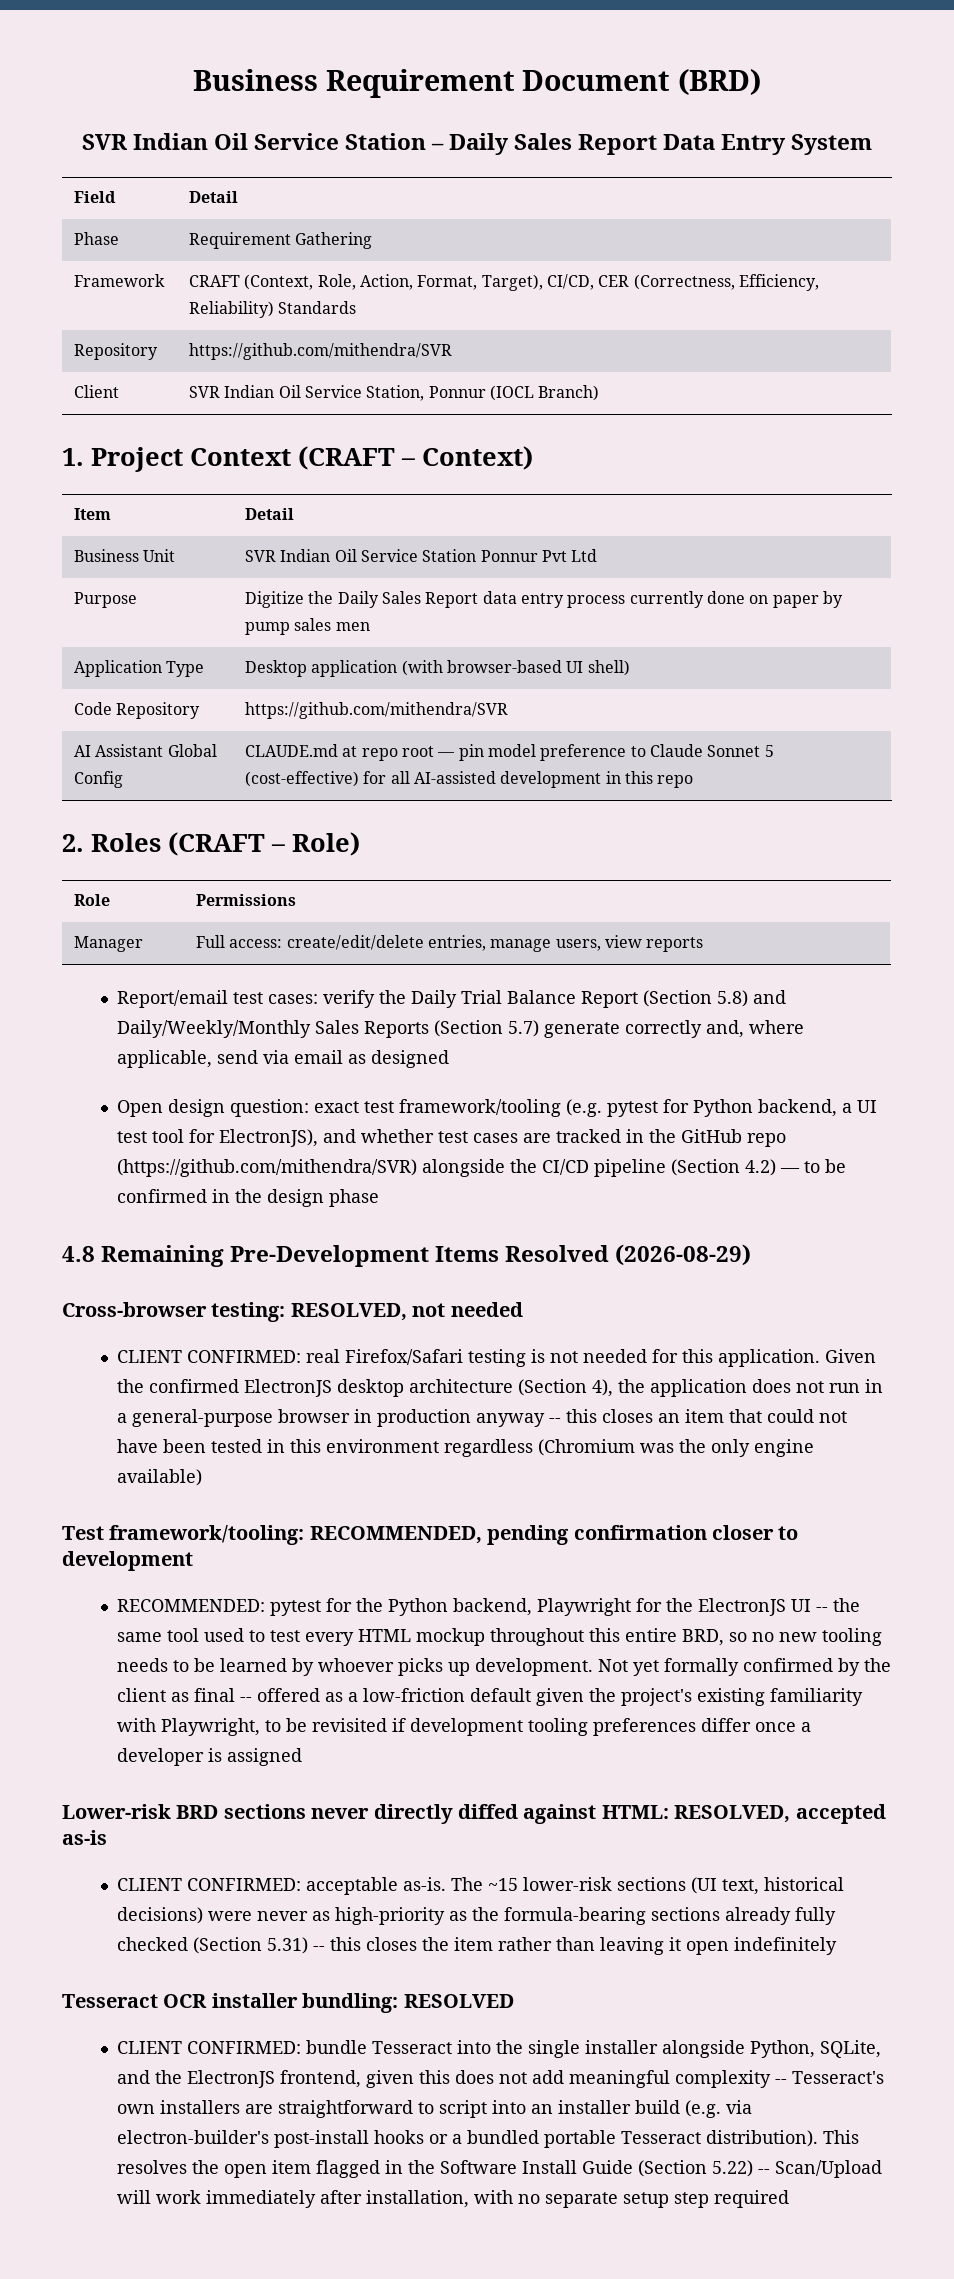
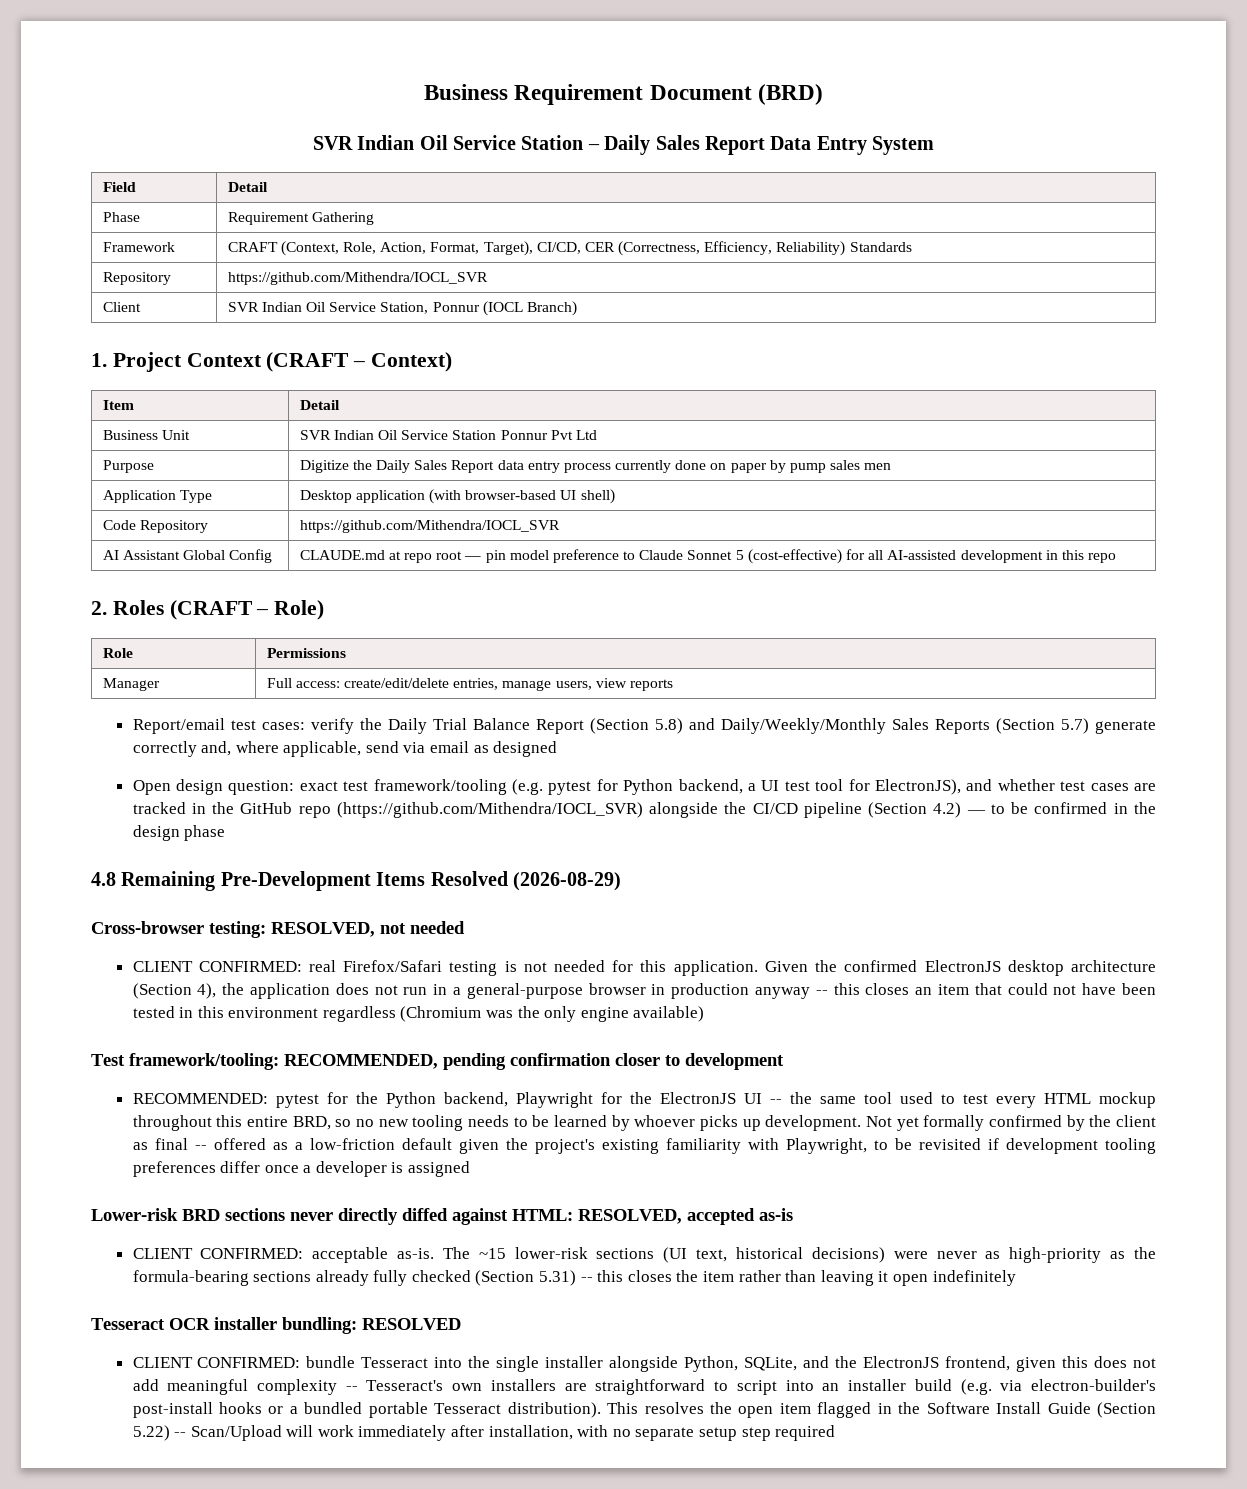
  Framework | CRAFT (Context, Role, Action, Format, Target), CI/CD, CER (Correctness, Efficiency, Reliability) Standards
- Repository | https://github.com/mithendra/SVR
+ Repository | https://github.com/Mithendra/IOCL_SVR
- Code Repository | https://github.com/mithendra/SVR
+ Code Repository | https://github.com/Mithendra/IOCL_SVR
- Open design question: exact test framework/tooling (e.g. pytest for Python backend, a UI test tool for ElectronJS), and whether test cases are tracked in the GitHub repo (https://github.com/mithendra/SVR) alongside the CI/CD pipeline (Section 4.2) — to be confirmed in the design phase
+ Open design question: exact test framework/tooling (e.g. pytest for Python backend, a UI test tool for ElectronJS), and whether test cases are tracked in the GitHub repo (https://github.com/Mithendra/IOCL_SVR) alongside the CI/CD pipeline (Section 4.2) — to be confirmed in the design phase

